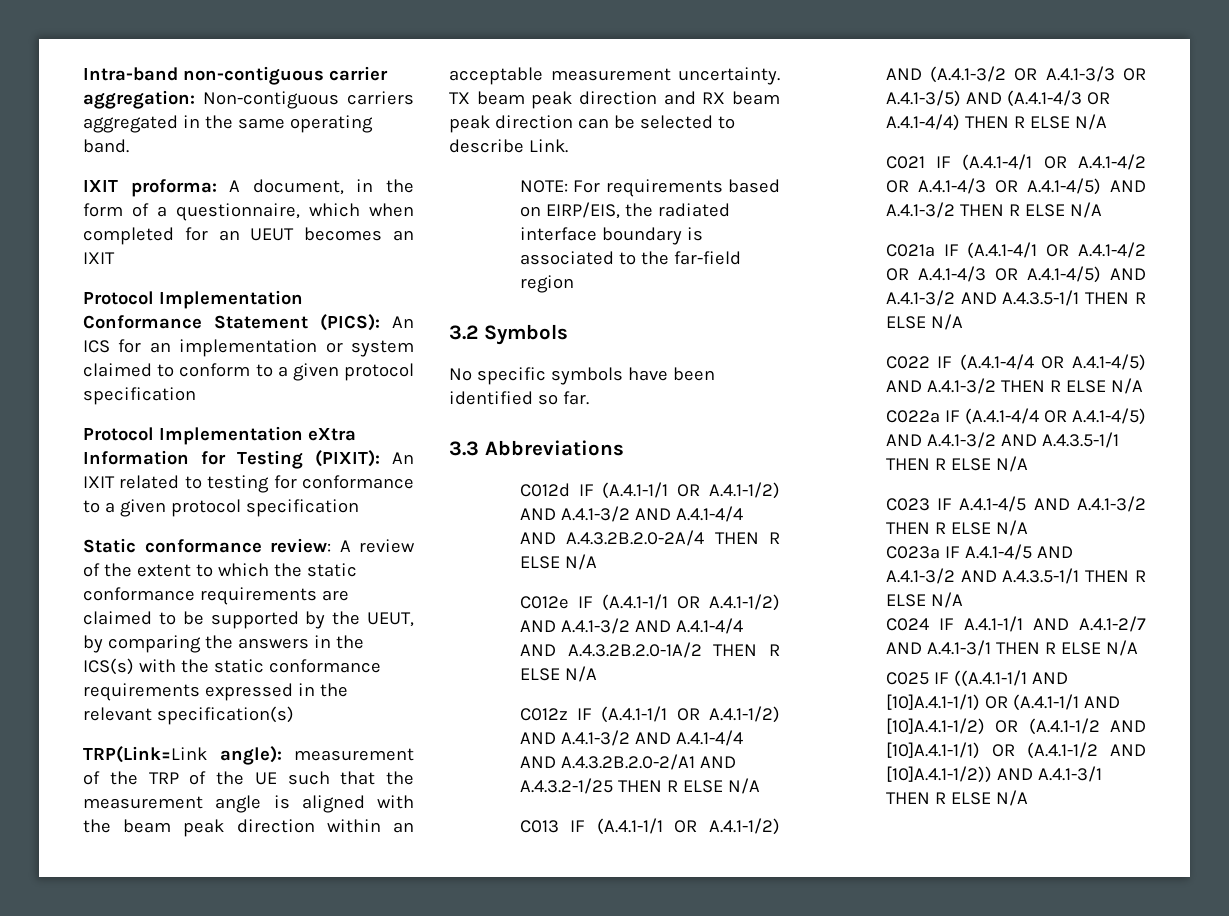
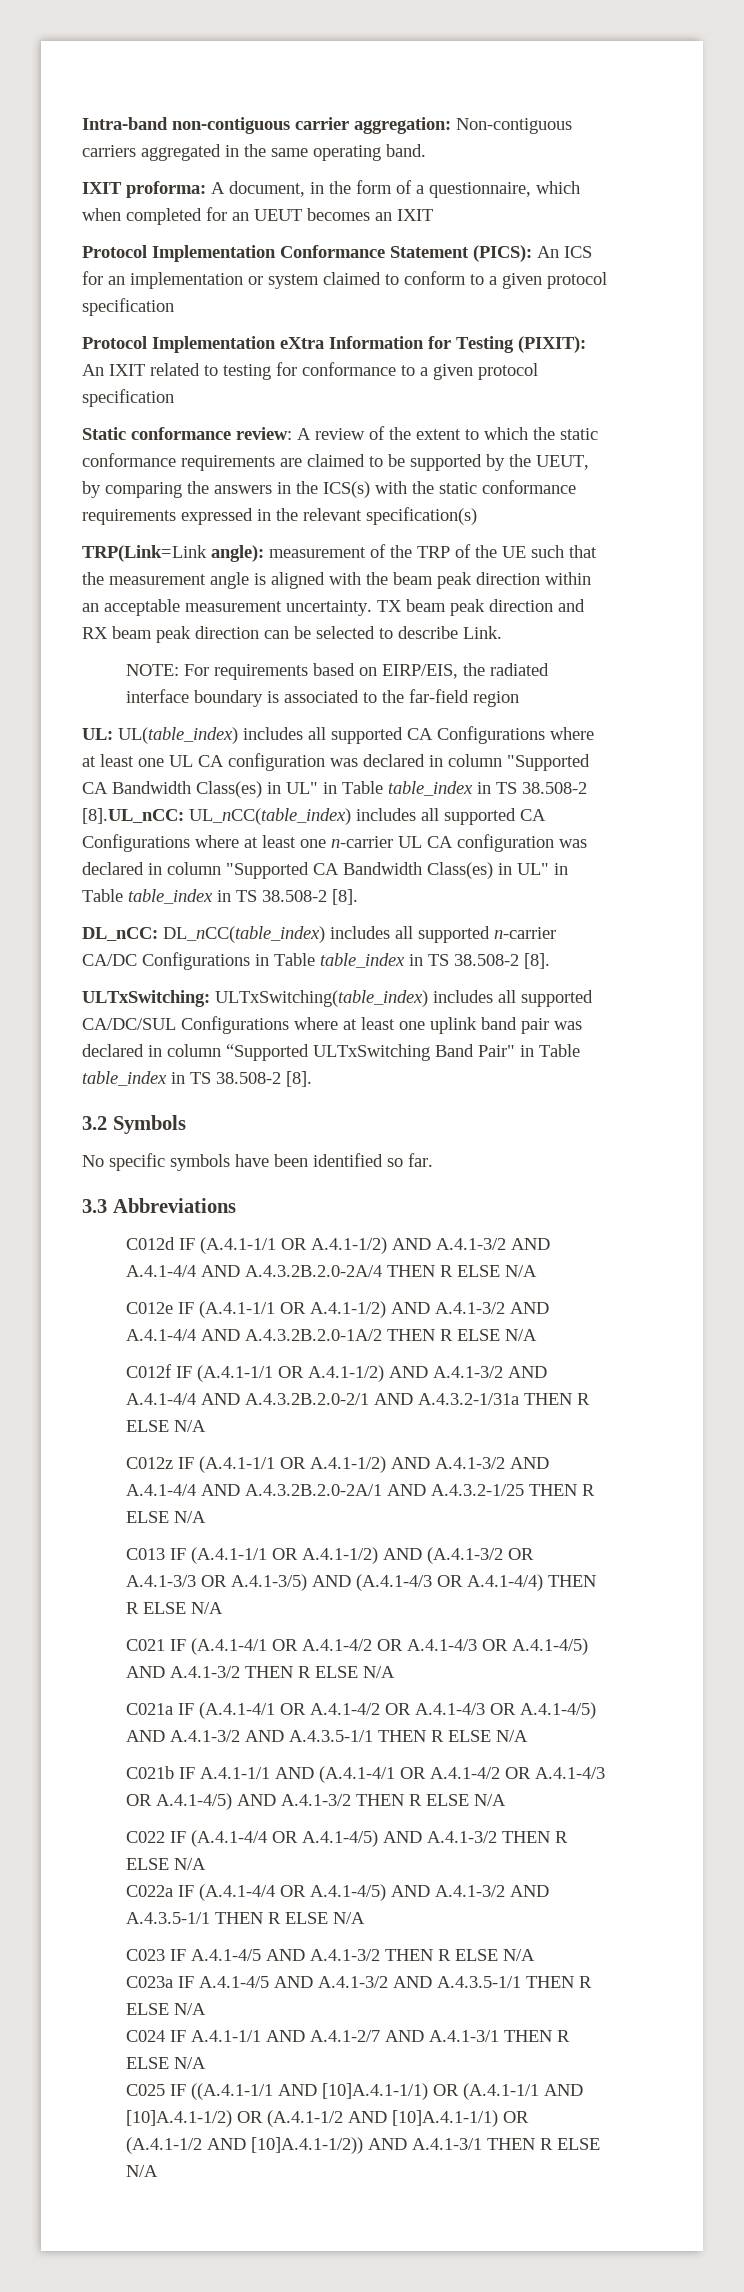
+ UL: UL(table_index) includes all supported CA Configurations where at least one UL CA configuration was declared in column "Supported CA Bandwidth Class(es) in UL" in Table table_index in TS 38.508-2 [8].UL_nCC: UL_nCC(table_index) includes all supported CA Configurations where at least one n-carrier UL CA configuration was declared in column "Supported CA Bandwidth Class(es) in UL" in Table table_index in TS 38.508-2 [8].
+ DL_nCC: DL_nCC(table_index) includes all supported n-carrier CA/DC Configurations in Table table_index in TS 38.508-2 [8].
+ ULTxSwitching: ULTxSwitching(table_index) includes all supported CA/DC/SUL Configurations where at least one uplink band pair was declared in column “Supported ULTxSwitching Band Pair" in Table table_index in TS 38.508-2 [8].
+ C012f IF (A.4.1-1/1 OR A.4.1-1/2) AND A.4.1-3/2 AND A.4.1-4/4 AND A.4.3.2B.2.0-2/1 AND A.4.3.2-1/31a THEN R ELSE N/A
- C012z IF (A.4.1-1/1 OR A.4.1-1/2) AND A.4.1-3/2 AND A.4.1-4/4 AND A.4.3.2B.2.0-2/A1 AND A.4.3.2-1/25 THEN R ELSE N/A
+ C012z IF (A.4.1-1/1 OR A.4.1-1/2) AND A.4.1-3/2 AND A.4.1-4/4 AND A.4.3.2B.2.0-2A/1 AND A.4.3.2-1/25 THEN R ELSE N/A
+ C021b IF A.4.1-1/1 AND (A.4.1-4/1 OR A.4.1-4/2 OR A.4.1-4/3 OR A.4.1-4/5) AND A.4.1-3/2 THEN R ELSE N/A

